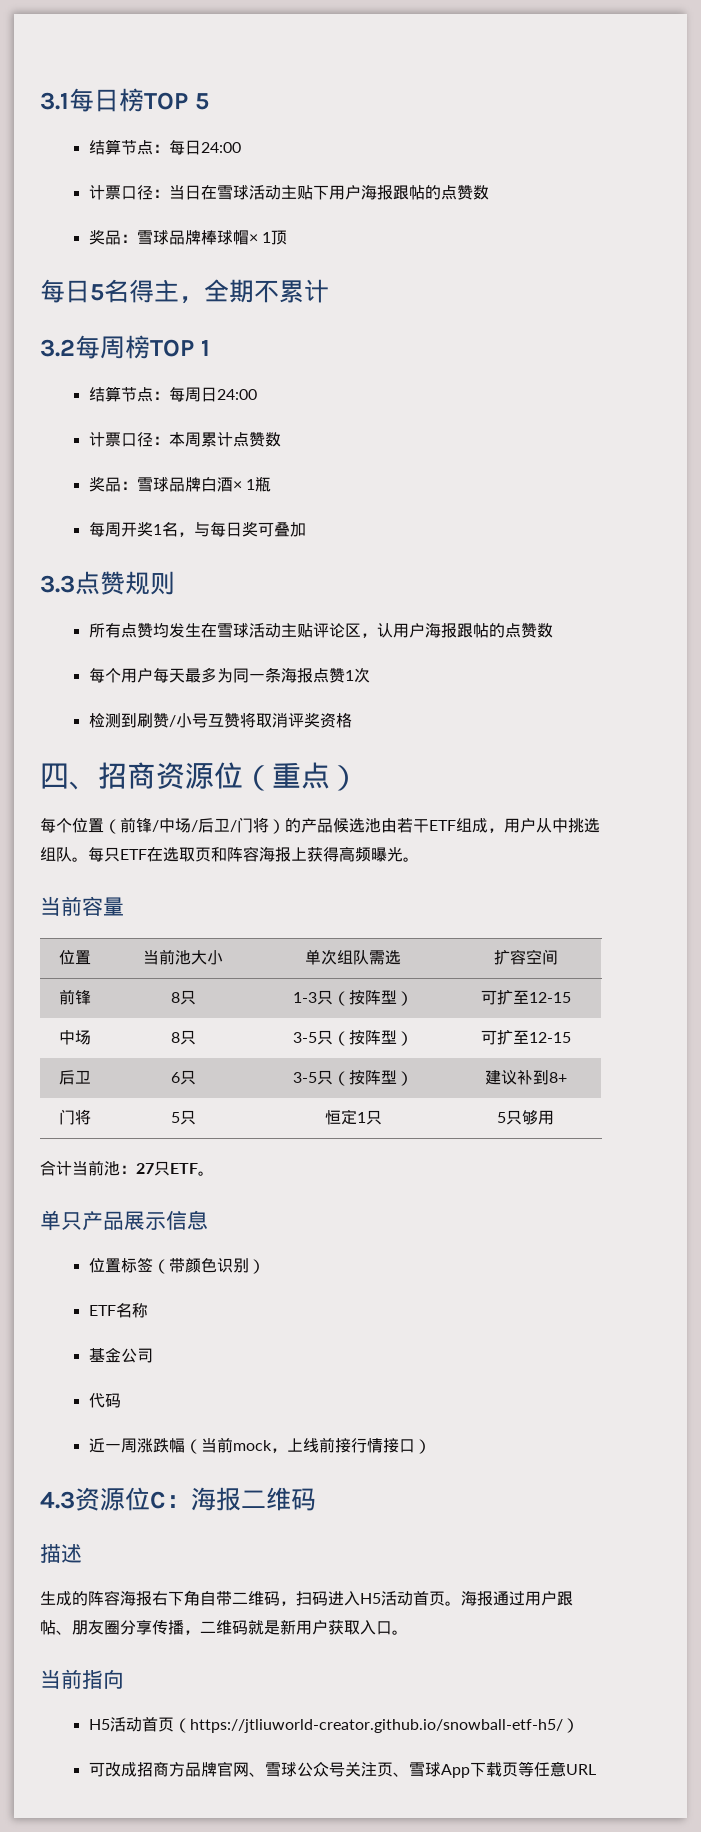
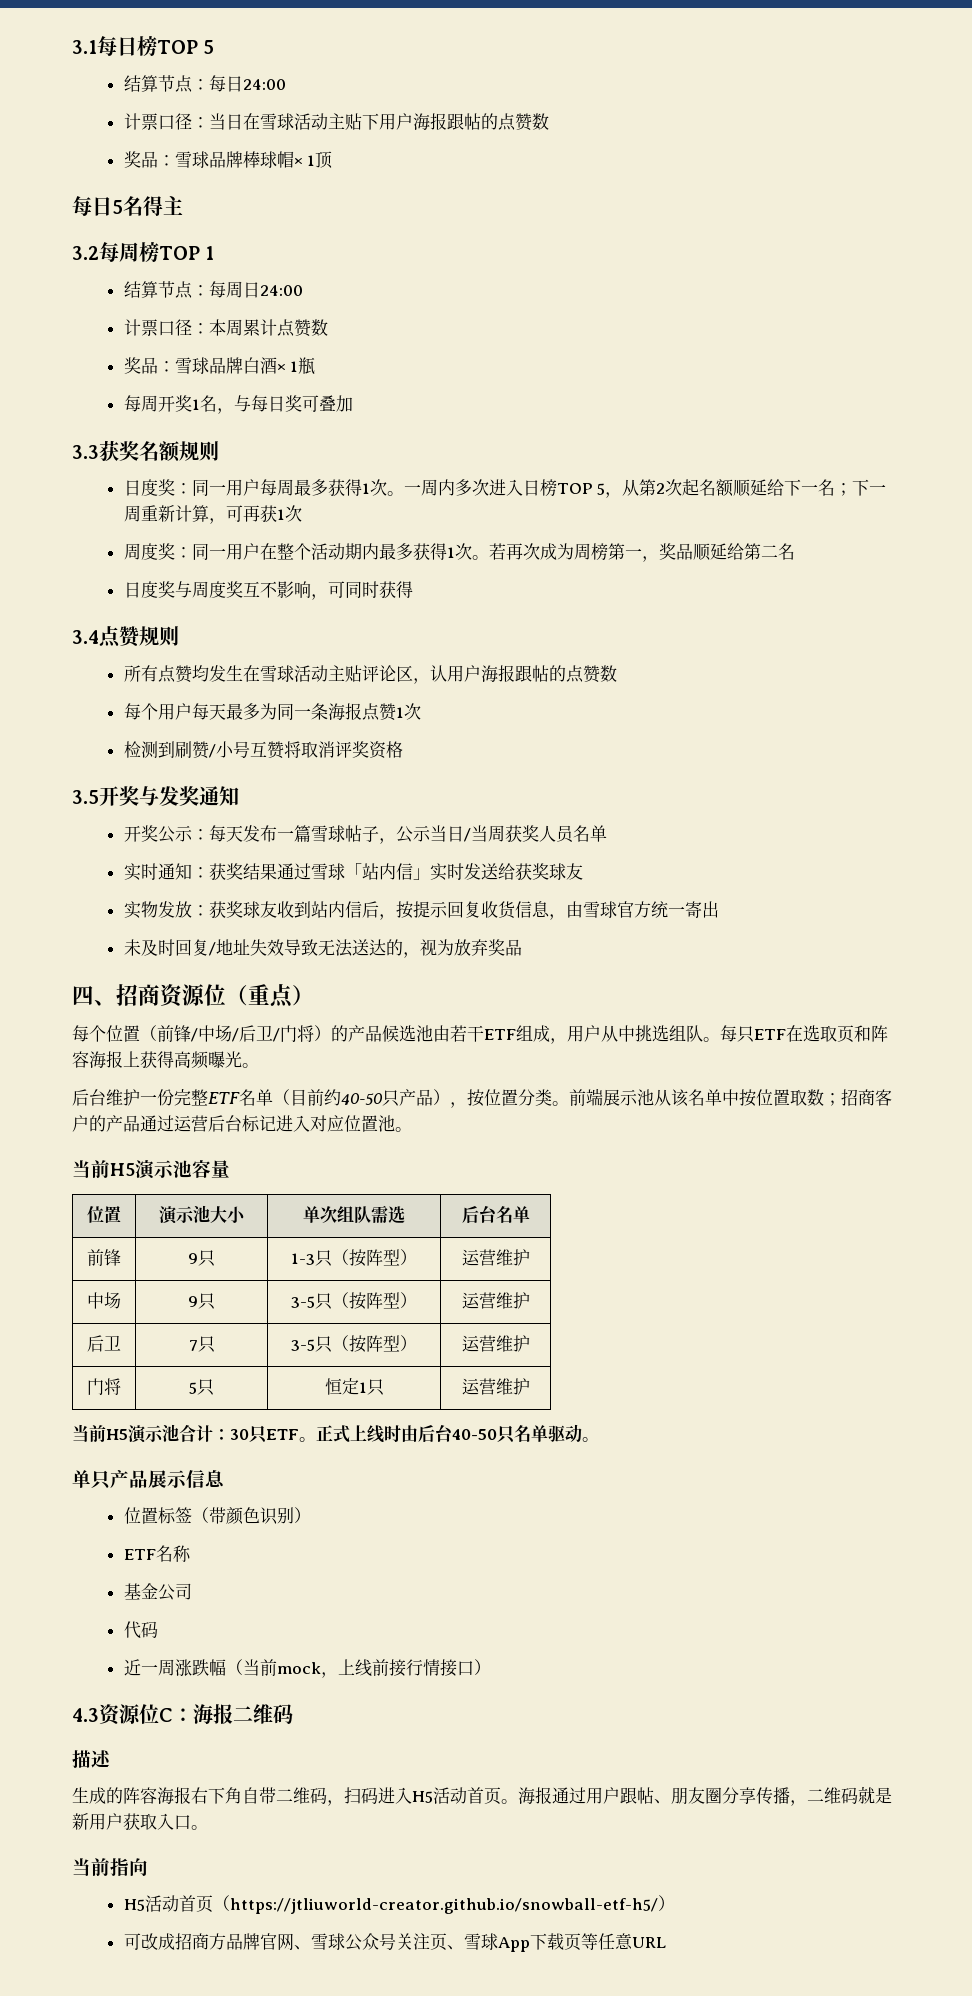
- 每日5名得主，全期不累计
+ 每日5名得主
- 3.3点赞规则
+ 3.3获奖名额规则
+ 日度奖：同一用户每周最多获得1次。一周内多次进入日榜TOP 5，从第2次起名额顺延给下一名；下一周重新计算，可再获1次
+ 周度奖：同一用户在整个活动期内最多获得1次。若再次成为周榜第一，奖品顺延给第二名
+ 日度奖与周度奖互不影响，可同时获得
+ 3.4点赞规则
+ 3.5开奖与发奖通知
+ 开奖公示：每天发布一篇雪球帖子，公示当日/当周获奖人员名单
+ 实时通知：获奖结果通过雪球「站内信」实时发送给获奖球友
+ 实物发放：获奖球友收到站内信后，按提示回复收货信息，由雪球官方统一寄出
+ 未及时回复/地址失效导致无法送达的，视为放弃奖品
- 当前容量
+ 后台维护一份完整ETF名单（目前约40-50只产品），按位置分类。前端展示池从该名单中按位置取数；招商客户的产品通过运营后台标记进入对应位置池。
+ 当前H5演示池容量
- 位置 | 当前池大小 | 单次组队需选 | 扩容空间
+ 位置 | 演示池大小 | 单次组队需选 | 后台名单
- 前锋 | 8只 | 1-3只（按阵型） | 可扩至12-15
+ 前锋 | 9只 | 1-3只（按阵型） | 运营维护
- 中场 | 8只 | 3-5只（按阵型） | 可扩至12-15
+ 中场 | 9只 | 3-5只（按阵型） | 运营维护
- 后卫 | 6只 | 3-5只（按阵型） | 建议补到8+
+ 后卫 | 7只 | 3-5只（按阵型） | 运营维护
- 门将 | 5只 | 恒定1只 | 5只够用
- 合计当前池：27只ETF。
+ 门将 | 5只 | 恒定1只 | 运营维护
+ 当前H5演示池合计：30只ETF。正式上线时由后台40-50只名单驱动。

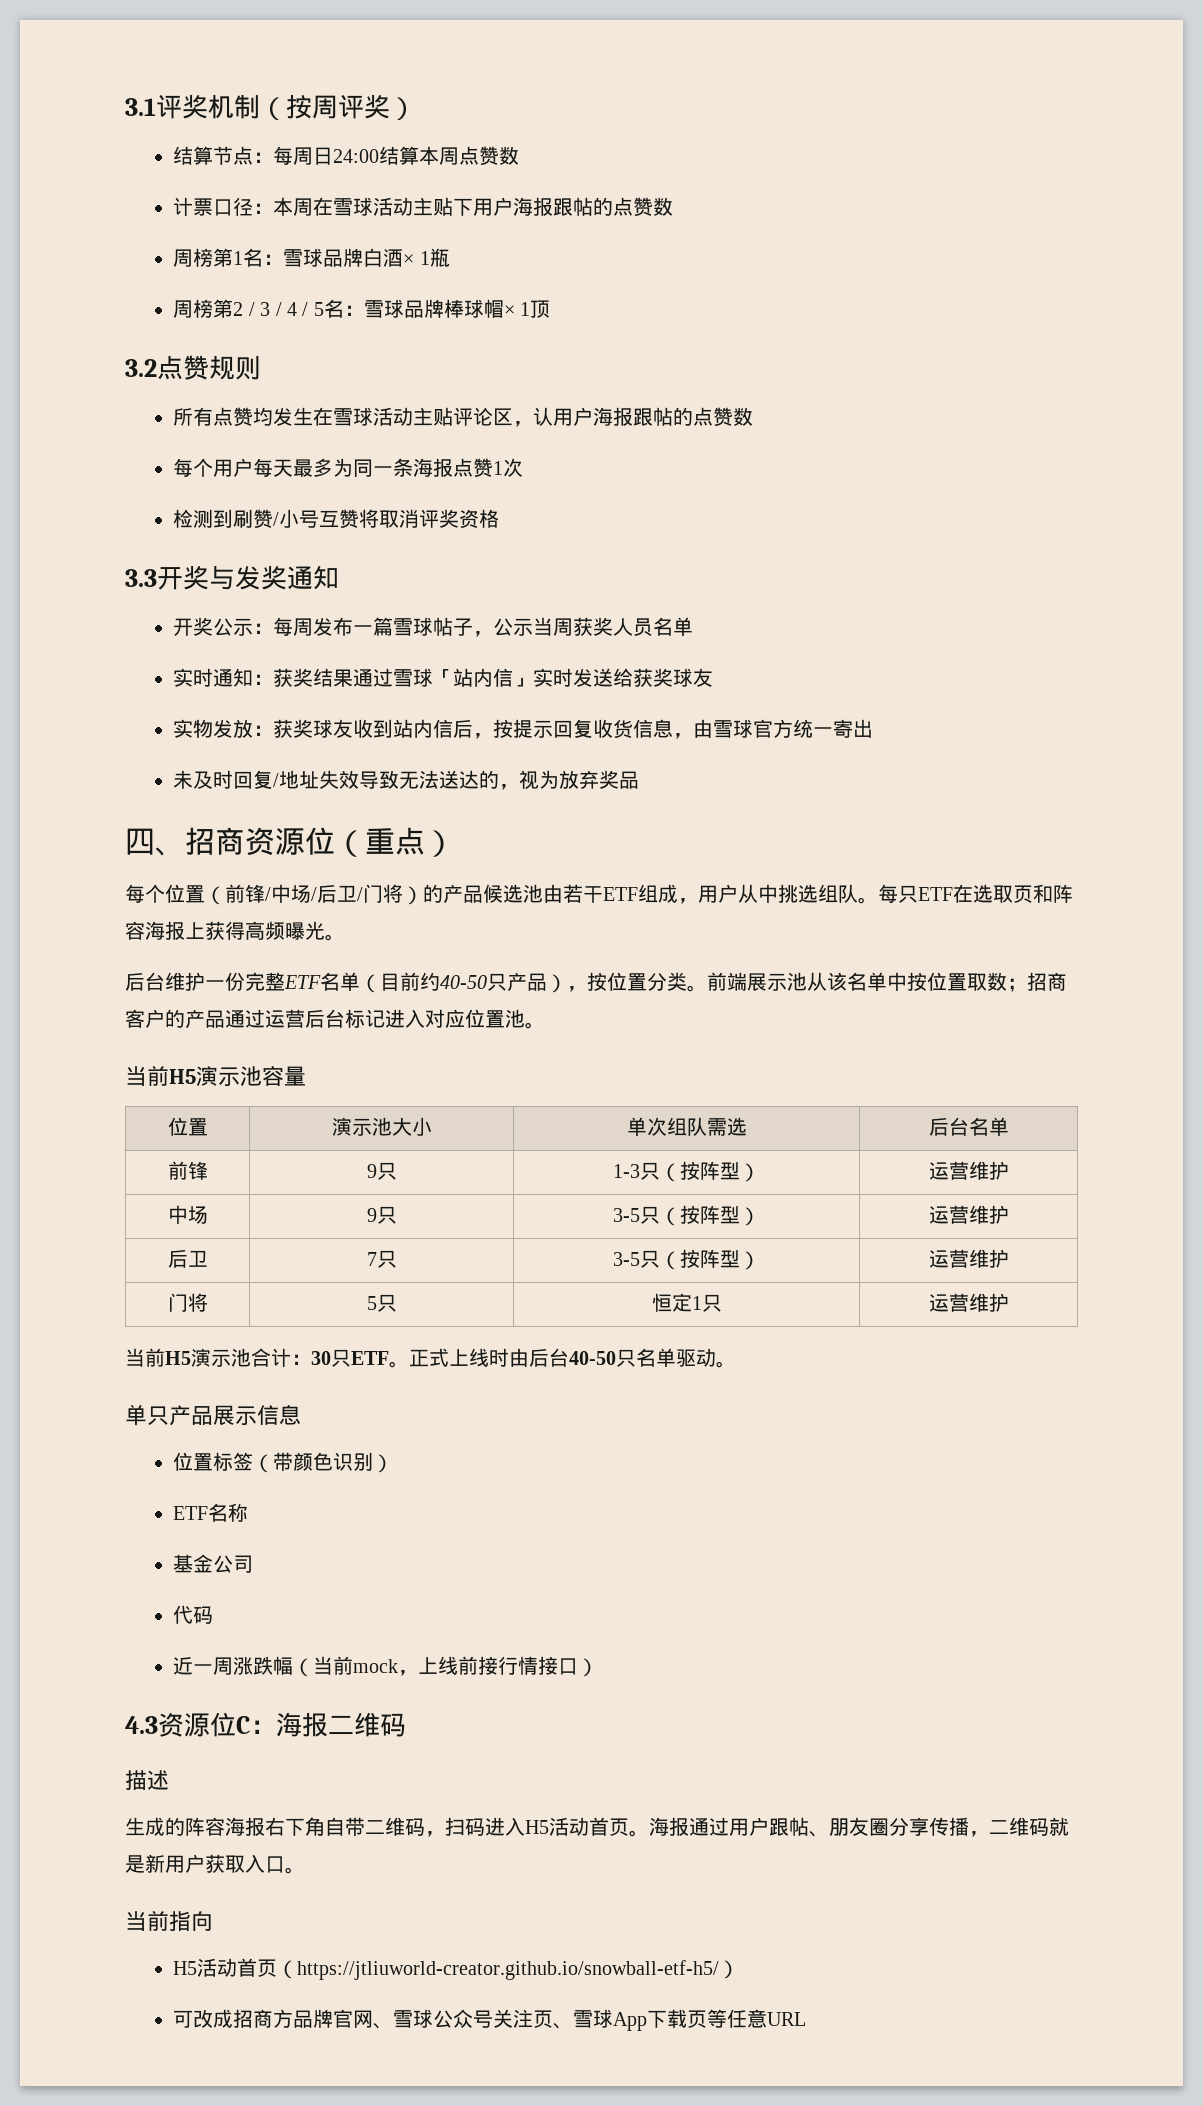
- 3.1每日榜TOP 5
- 结算节点：每日24:00
- 计票口径：当日在雪球活动主贴下用户海报跟帖的点赞数
+ 3.1评奖机制（按周评奖）
+ 结算节点：每周日24:00结算本周点赞数
+ 计票口径：本周在雪球活动主贴下用户海报跟帖的点赞数
- 奖品：雪球品牌棒球帽× 1顶
+ 周榜第1名：雪球品牌白酒× 1瓶
+ 周榜第2 / 3 / 4 / 5名：雪球品牌棒球帽× 1顶
- 每日5名得主
- 3.2每周榜TOP 1
- 结算节点：每周日24:00
- 计票口径：本周累计点赞数
- 奖品：雪球品牌白酒× 1瓶
- 每周开奖1名，与每日奖可叠加
- 3.3获奖名额规则
- 日度奖：同一用户每周最多获得1次。一周内多次进入日榜TOP 5，从第2次起名额顺延给下一名；下一周重新计算，可再获1次
- 周度奖：同一用户在整个活动期内最多获得1次。若再次成为周榜第一，奖品顺延给第二名
- 日度奖与周度奖互不影响，可同时获得
- 3.4点赞规则
+ 3.2点赞规则
- 3.5开奖与发奖通知
+ 3.3开奖与发奖通知
- 开奖公示：每天发布一篇雪球帖子，公示当日/当周获奖人员名单
+ 开奖公示：每周发布一篇雪球帖子，公示当周获奖人员名单

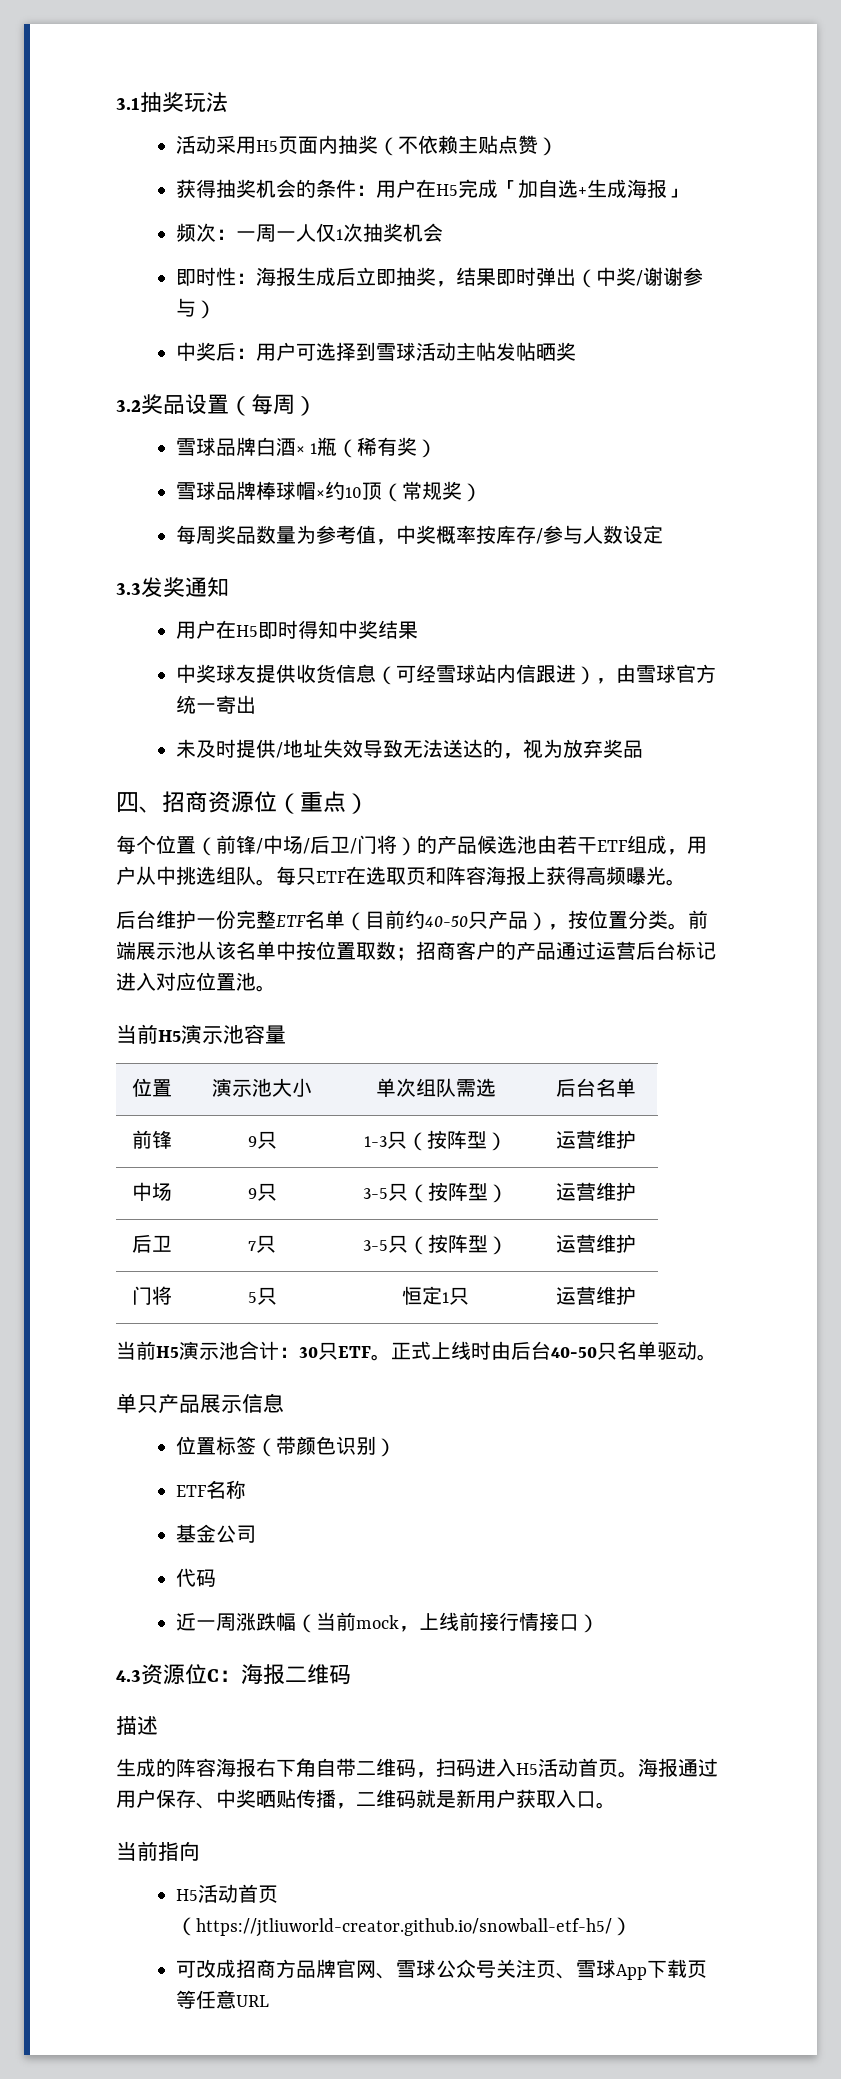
- 3.1评奖机制（按周评奖）
- 结算节点：每周日24:00结算本周点赞数
- 计票口径：本周在雪球活动主贴下用户海报跟帖的点赞数
- 周榜第1名：雪球品牌白酒× 1瓶
- 周榜第2 / 3 / 4 / 5名：雪球品牌棒球帽× 1顶
- 3.2点赞规则
- 所有点赞均发生在雪球活动主贴评论区，认用户海报跟帖的点赞数
- 每个用户每天最多为同一条海报点赞1次
- 检测到刷赞/小号互赞将取消评奖资格
+ 3.1抽奖玩法
+ 活动采用H5页面内抽奖（不依赖主贴点赞）
+ 获得抽奖机会的条件：用户在H5完成「加自选+生成海报」
+ 频次：一周一人仅1次抽奖机会
+ 即时性：海报生成后立即抽奖，结果即时弹出（中奖/谢谢参与）
+ 中奖后：用户可选择到雪球活动主帖发帖晒奖
+ 3.2奖品设置（每周）
+ 雪球品牌白酒× 1瓶（稀有奖）
+ 雪球品牌棒球帽×约10顶（常规奖）
+ 每周奖品数量为参考值，中奖概率按库存/参与人数设定
- 3.3开奖与发奖通知
+ 3.3发奖通知
- 开奖公示：每周发布一篇雪球帖子，公示当周获奖人员名单
- 实时通知：获奖结果通过雪球「站内信」实时发送给获奖球友
- 实物发放：获奖球友收到站内信后，按提示回复收货信息，由雪球官方统一寄出
+ 用户在H5即时得知中奖结果
+ 中奖球友提供收货信息（可经雪球站内信跟进），由雪球官方统一寄出
- 未及时回复/地址失效导致无法送达的，视为放弃奖品
+ 未及时提供/地址失效导致无法送达的，视为放弃奖品
- 海报通过用户跟帖、朋友圈分享传播，二维码就是新用户获取入口。
+ 海报通过用户保存、中奖晒贴传播，二维码就是新用户获取入口。

